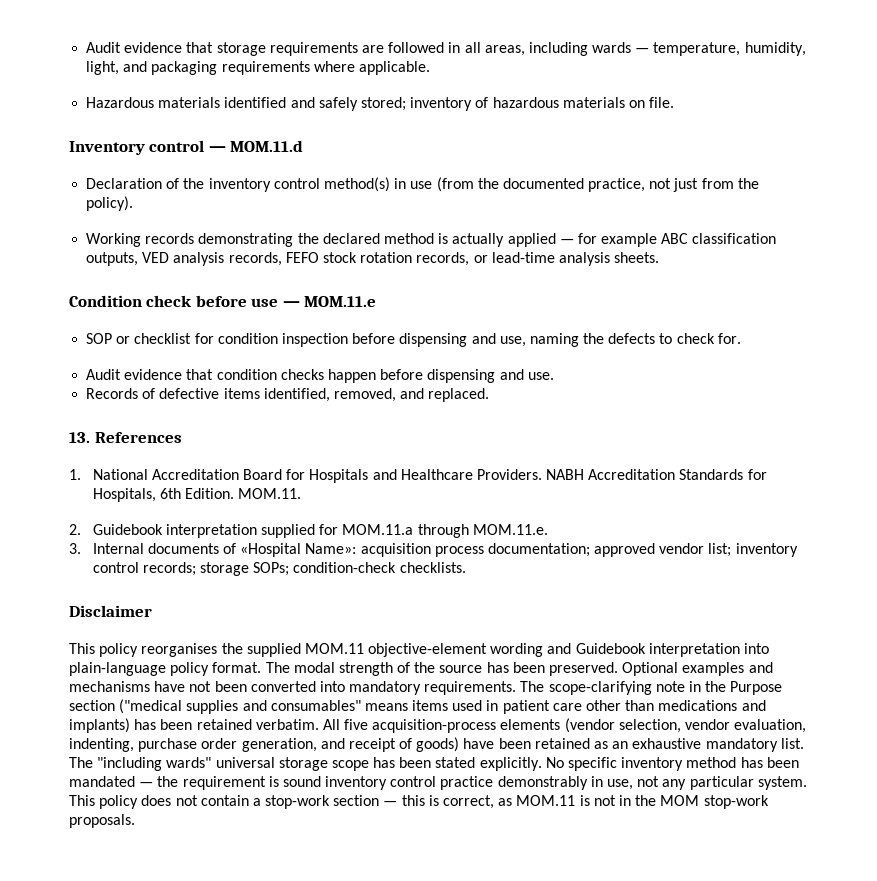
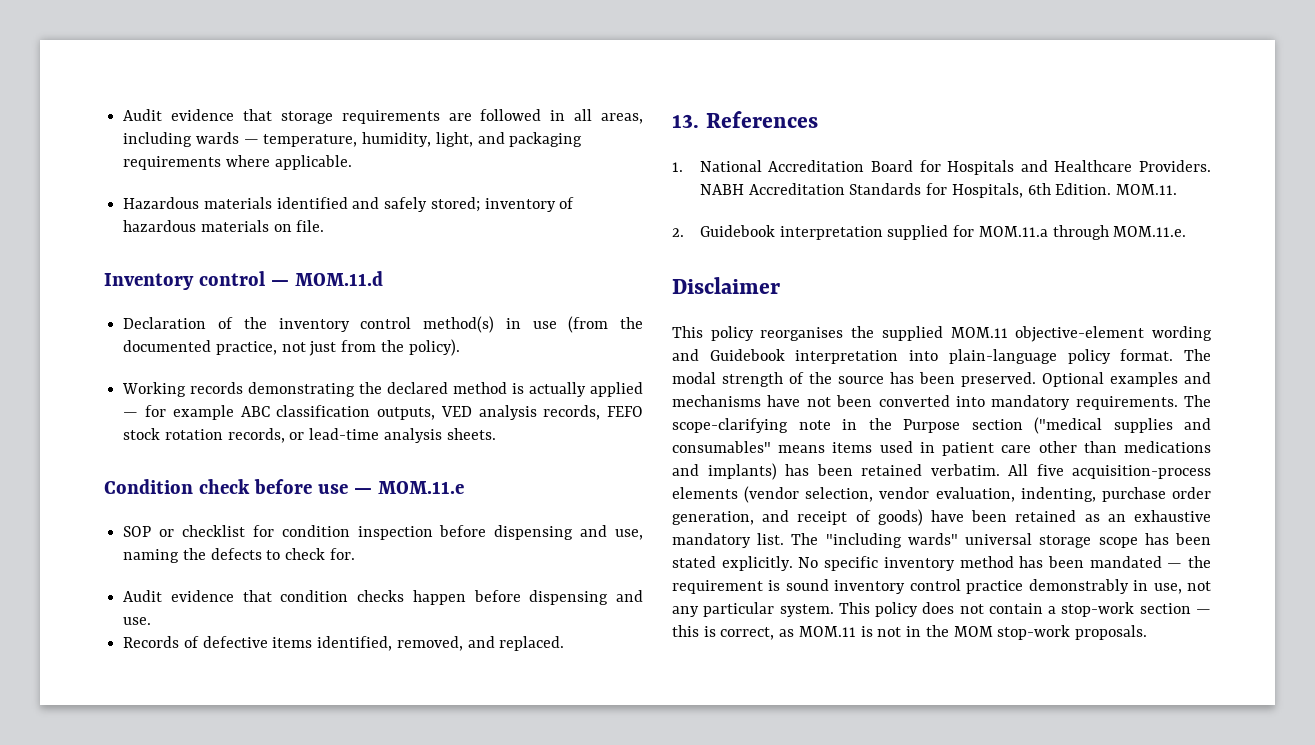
- 3. Internal documents of «Hospital Name»: acquisition process documentation; approved vendor list; inventory control records; storage SOPs; condition-check checklists.

